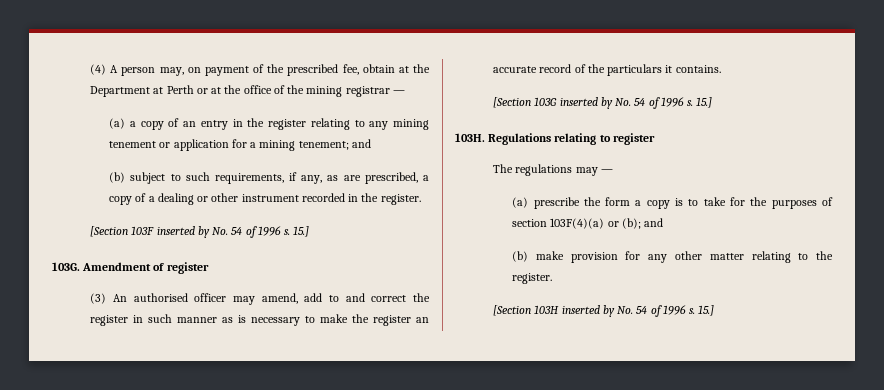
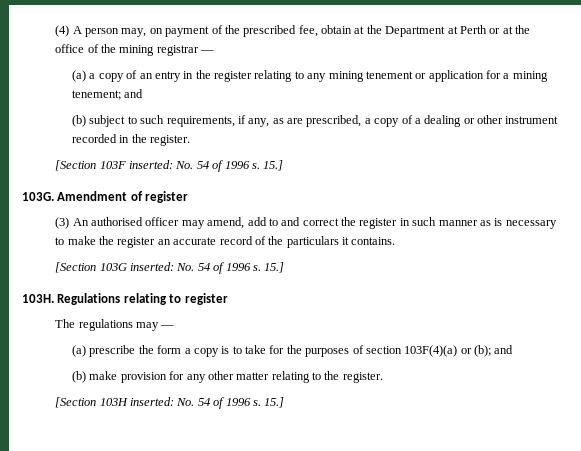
- [Section 103F inserted by No. 54 of 1996 s.
+ [Section 103F inserted: No. 54 of 1996 s.
- [Section 103G inserted by No. 54 of 1996 s.
+ [Section 103G inserted: No. 54 of 1996 s.
- [Section 103H inserted by No. 54 of 1996 s.
+ [Section 103H inserted: No. 54 of 1996 s.

